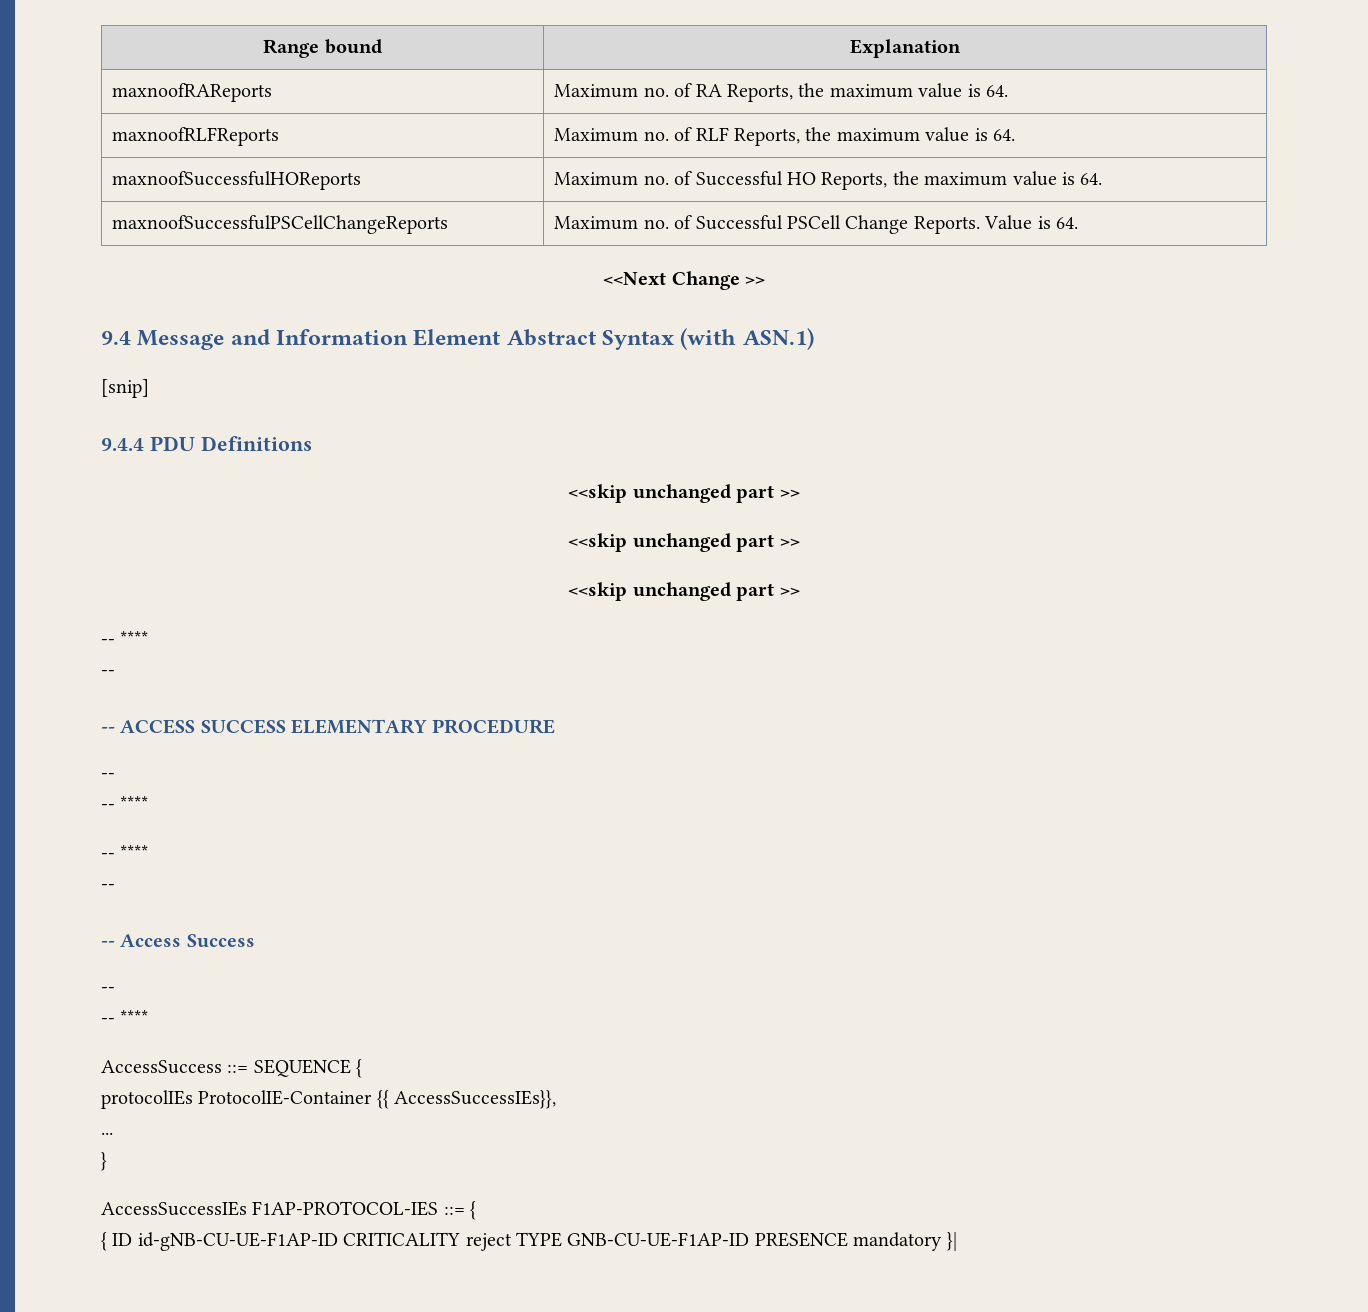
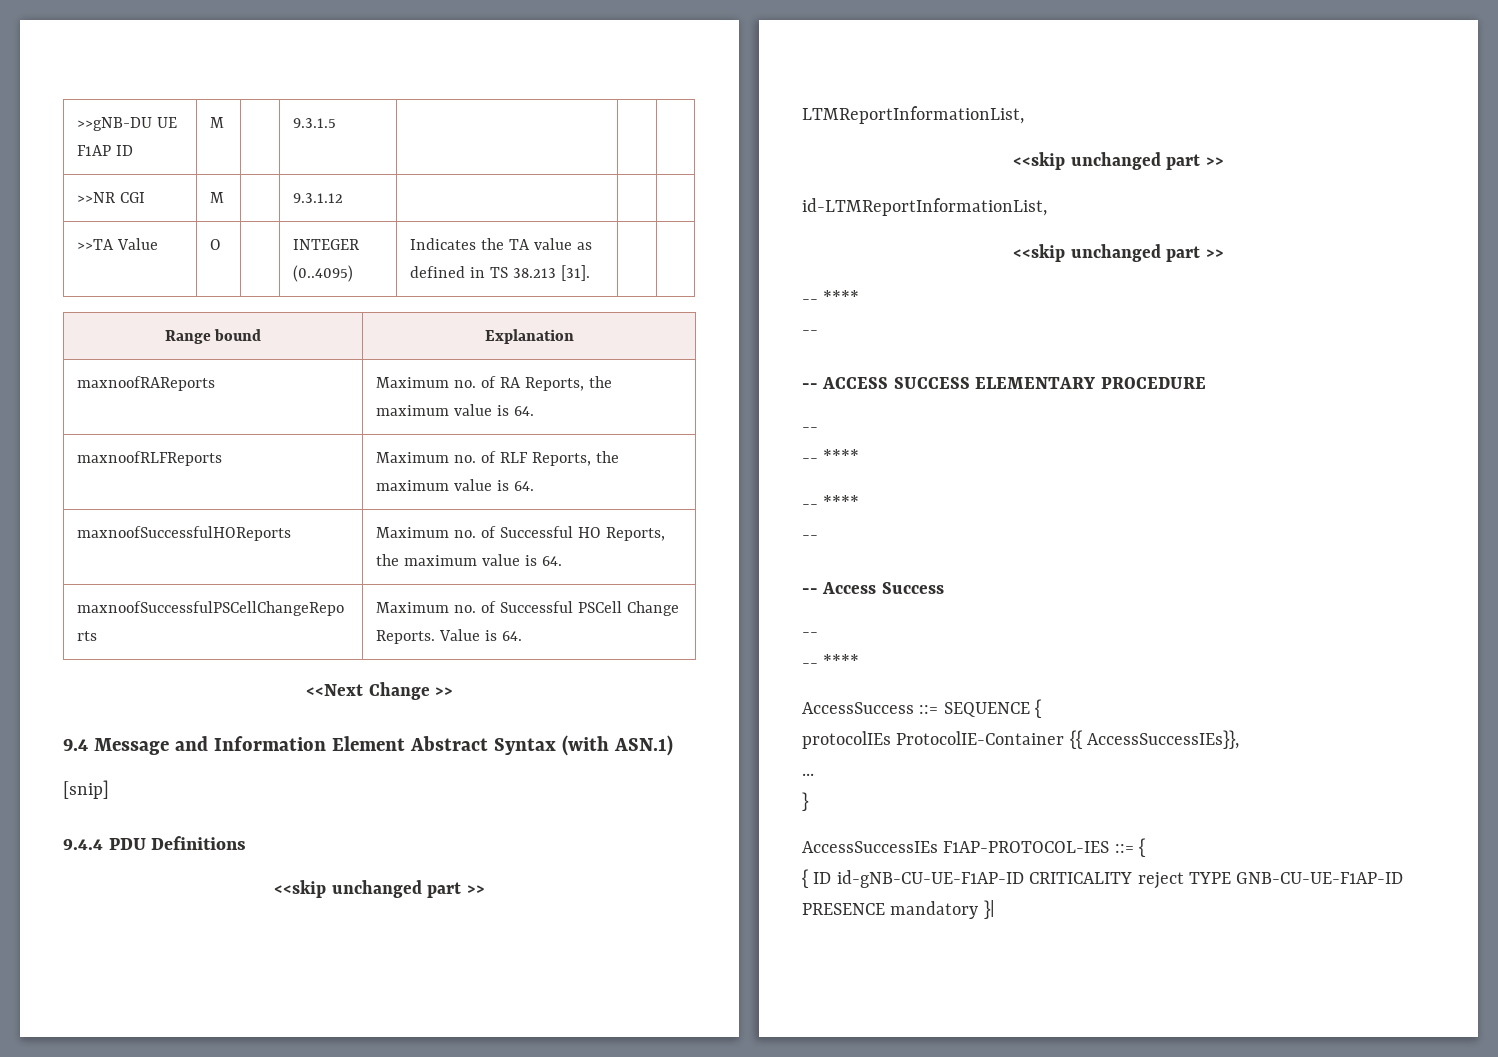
+ >>gNB-DU UE F1AP ID | M | | 9.3.1.5 | | |
+ >>NR CGI | M | | 9.3.1.12 | | |
+ >>TA Value | O | | INTEGER (0..4095) | Indicates the TA value as defined in TS 38.213 [31]. | |
  9.4.4 PDU Definitions
  <<skip unchanged part >>
+ LTMReportInformationList,
  <<skip unchanged part >>
+ id-LTMReportInformationList,

